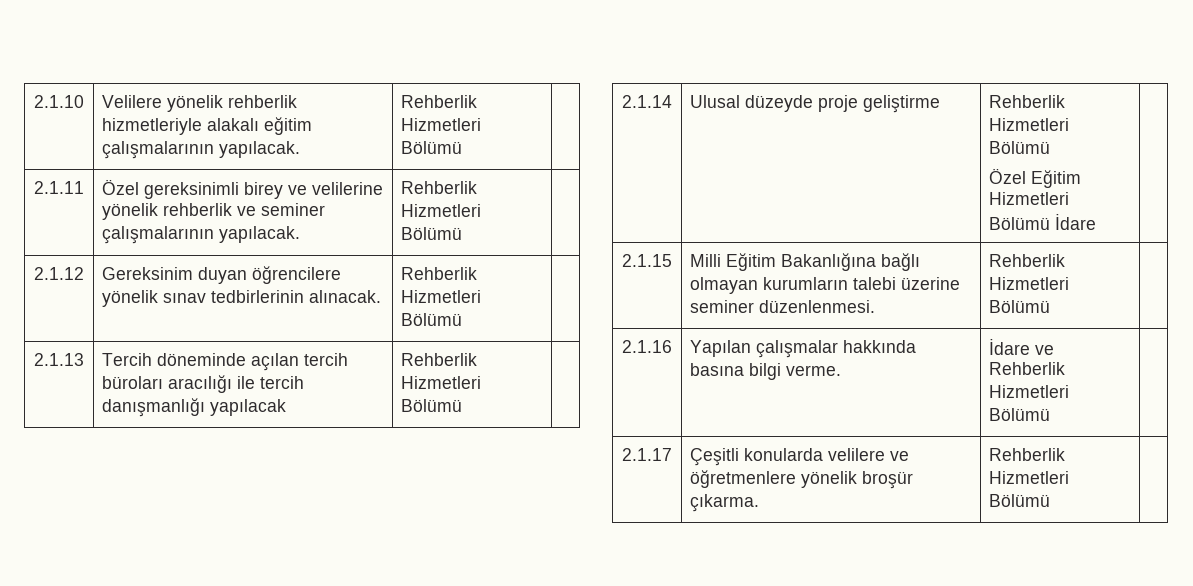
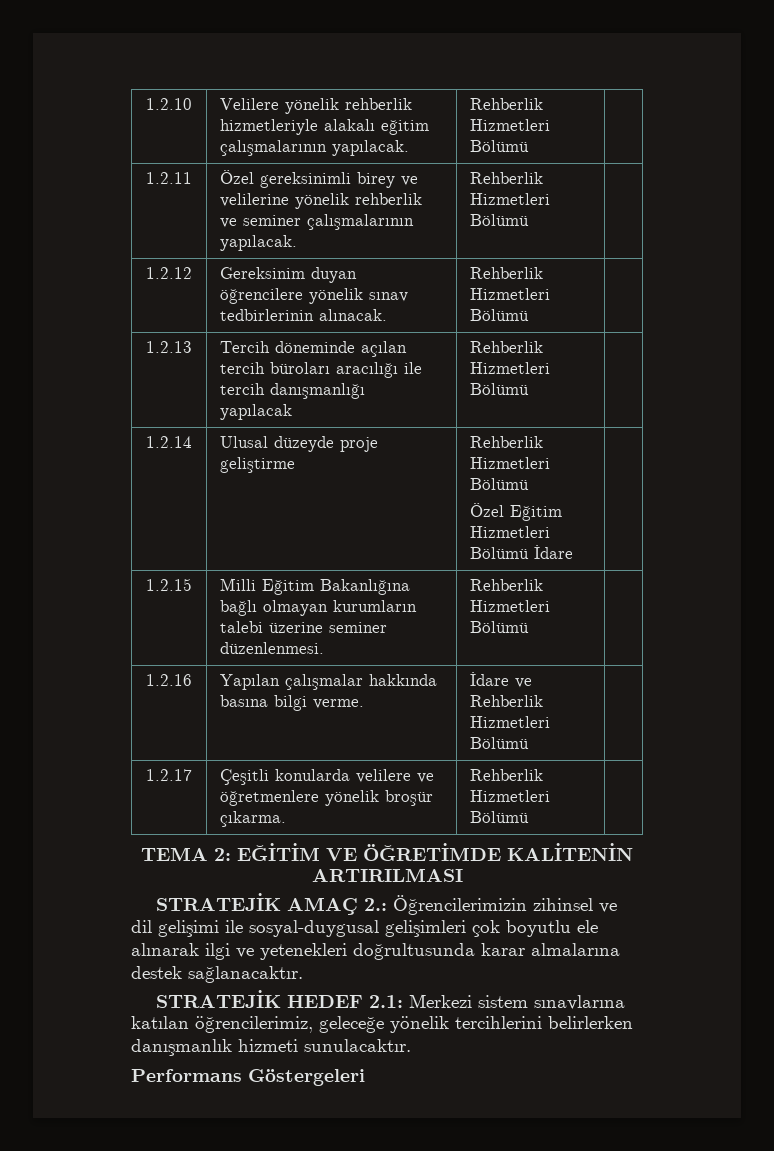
- 2.1.10 | Velilere yönelik rehberlik hizmetleriyle alakalı eğitim çalışmalarının yapılacak. | Rehberlik Hizmetleri Bölümü |
+ 1.2.10 | Velilere yönelik rehberlik hizmetleriyle alakalı eğitim çalışmalarının yapılacak. | Rehberlik Hizmetleri Bölümü |
- 2.1.11 | Özel gereksinimli birey ve velilerine yönelik rehberlik ve seminer çalışmalarının yapılacak. | Rehberlik Hizmetleri Bölümü |
+ 1.2.11 | Özel gereksinimli birey ve velilerine yönelik rehberlik ve seminer çalışmalarının yapılacak. | Rehberlik Hizmetleri Bölümü |
- 2.1.12 | Gereksinim duyan öğrencilere yönelik sınav tedbirlerinin alınacak. | Rehberlik Hizmetleri Bölümü |
+ 1.2.12 | Gereksinim duyan öğrencilere yönelik sınav tedbirlerinin alınacak. | Rehberlik Hizmetleri Bölümü |
- 2.1.13 | Tercih döneminde açılan tercih büroları aracılığı ile tercih danışmanlığı yapılacak | Rehberlik Hizmetleri Bölümü |
+ 1.2.13 | Tercih döneminde açılan tercih büroları aracılığı ile tercih danışmanlığı yapılacak | Rehberlik Hizmetleri Bölümü |
- 2.1.14 | Ulusal düzeyde proje geliştirme | Rehberlik Hizmetleri Bölümü
+ 1.2.14 | Ulusal düzeyde proje geliştirme | Rehberlik Hizmetleri Bölümü
- 2.1.15 | Milli Eğitim Bakanlığına bağlı olmayan kurumların talebi üzerine seminer düzenlenmesi. | Rehberlik Hizmetleri Bölümü |
+ 1.2.15 | Milli Eğitim Bakanlığına bağlı olmayan kurumların talebi üzerine seminer düzenlenmesi. | Rehberlik Hizmetleri Bölümü |
- 2.1.16 | Yapılan çalışmalar hakkında basına bilgi verme. | İdare ve Rehberlik Hizmetleri Bölümü |
+ 1.2.16 | Yapılan çalışmalar hakkında basına bilgi verme. | İdare ve Rehberlik Hizmetleri Bölümü |
- 2.1.17 | Çeşitli konularda velilere ve öğretmenlere yönelik broşür çıkarma. | Rehberlik Hizmetleri Bölümü |
+ 1.2.17 | Çeşitli konularda velilere ve öğretmenlere yönelik broşür çıkarma. | Rehberlik Hizmetleri Bölümü |
+ TEMA 2: EĞİTİM VE ÖĞRETİMDE KALİTENİN ARTIRILMASI
+ STRATEJİK AMAÇ 2.: Öğrencilerimizin zihinsel ve dil gelişimi ile sosyal-duygusal gelişimleri çok boyutlu ele alınarak ilgi ve yetenekleri doğrultusunda karar almalarına destek sağlanacaktır.
+ STRATEJİK HEDEF 2.1: Merkezi sistem sınavlarına katılan öğrencilerimiz, geleceğe yönelik tercihlerini belirlerken danışmanlık hizmeti sunulacaktır.
+ Performans Göstergeleri

